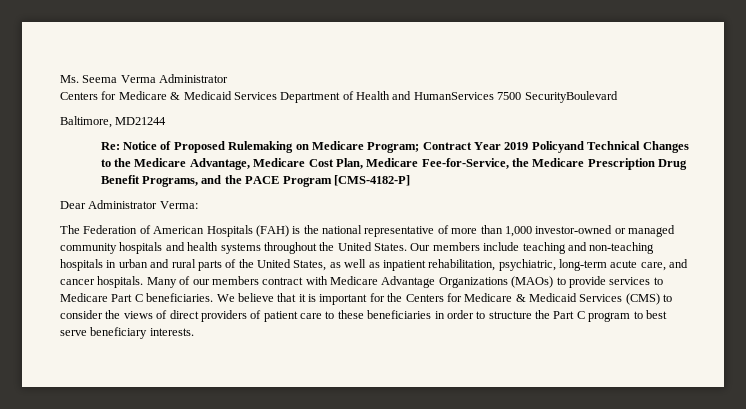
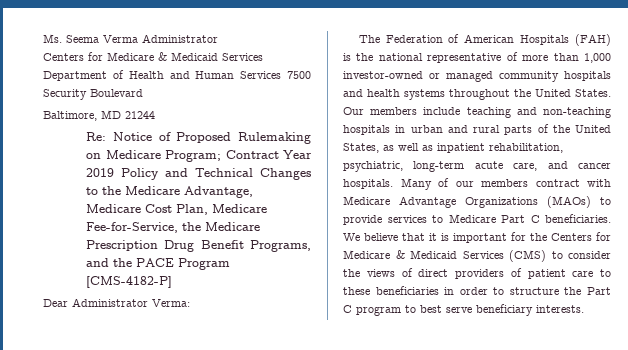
- Centers for Medicare & Medicaid Services Department of Health and HumanServices 7500 SecurityBoulevard
+ Centers for Medicare & Medicaid Services Department of Health and Human Services 7500 Security Boulevard
- Baltimore, MD21244
+ Baltimore, MD 21244
- Re: Notice of Proposed Rulemaking on Medicare Program; Contract Year 2019 Policyand Technical Changes to the Medicare Advantage, Medicare Cost Plan, Medicare Fee-for-Service, the Medicare Prescription Drug Benefit Programs, and the PACE Program [CMS-4182-P]
+ Re: Notice of Proposed Rulemaking on Medicare Program; Contract Year 2019 Policy and Technical Changes to the Medicare Advantage, Medicare Cost Plan, Medicare Fee-for-Service, the Medicare Prescription Drug Benefit Programs, and the PACE Program [CMS-4182-P]

